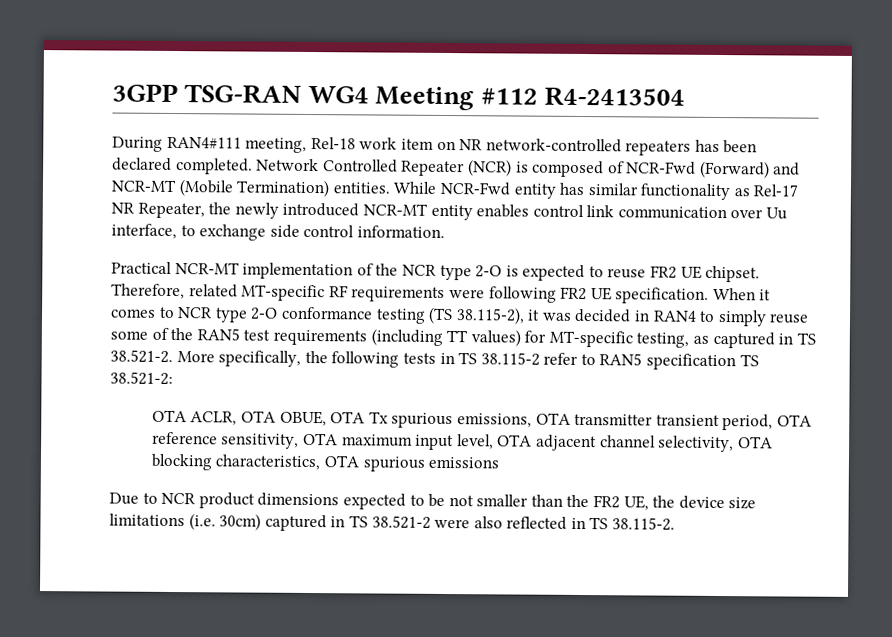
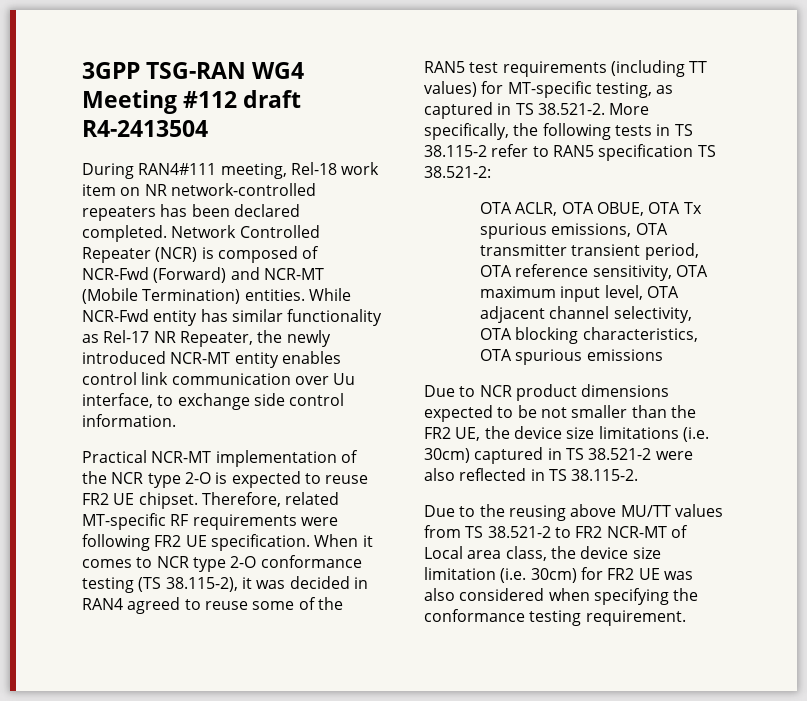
- 3GPP TSG-RAN WG4 Meeting #112 R4-2413504
+ 3GPP TSG-RAN WG4 Meeting #112 draft R4-2413504
- When it comes to NCR type 2-O conformance testing (TS 38.115-2), it was decided in RAN4 to simply reuse some of the RAN5 test requirements (including TT values) for MT-specific testing, as captured in TS 38.521-2. More specifically, the following tests in TS 38.115-2 refer to RAN5 specification TS 38.521-2:
+ When it comes to NCR type 2-O conformance testing (TS 38.115-2), it was decided in RAN4 agreed to reuse some of the RAN5 test requirements (including TT values) for MT-specific testing, as captured in TS 38.521-2. More specifically, the following tests in TS 38.115-2 refer to RAN5 specification TS 38.521-2:
+ Due to the reusing above MU/TT values from TS 38.521-2 to FR2 NCR-MT of Local area class, the device size limitation (i.e. 30cm) for FR2 UE was also considered when specifying the conformance testing requirement.

